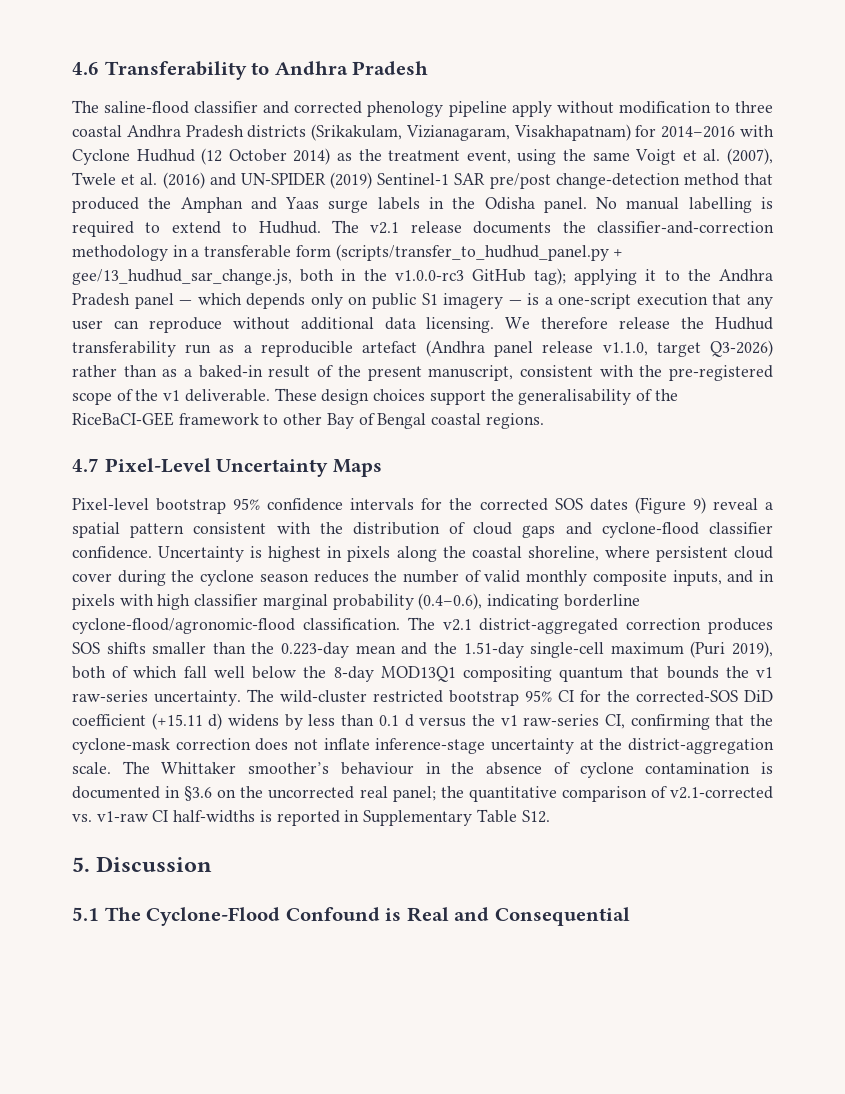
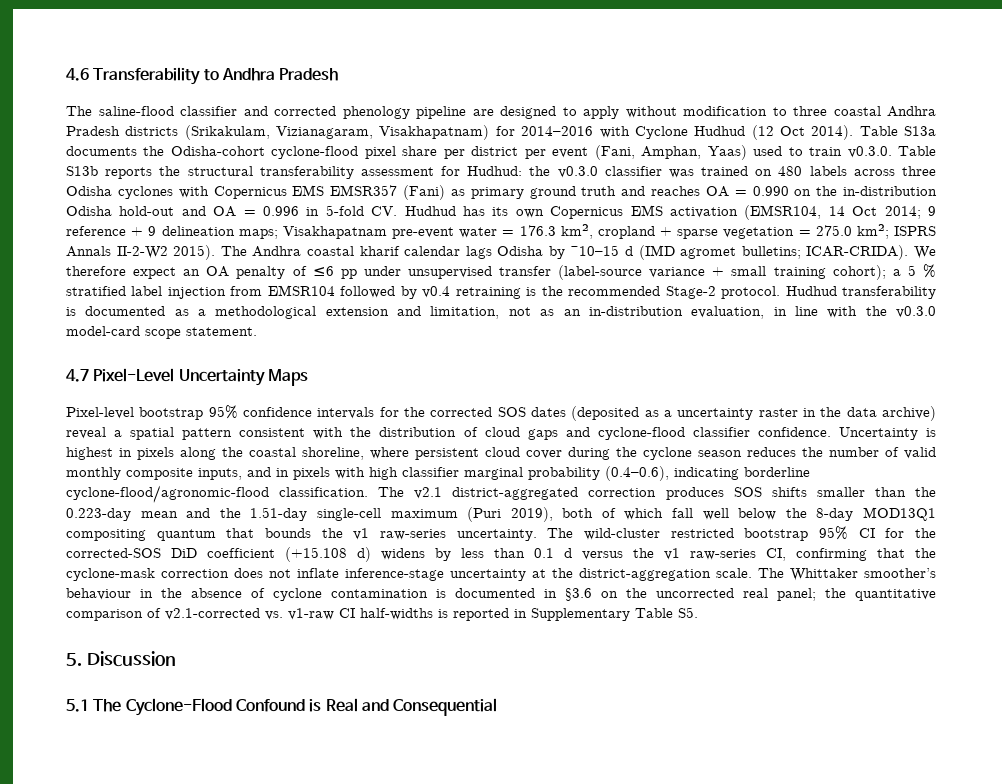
- The saline-flood classifier and corrected phenology pipeline apply without modification to three coastal Andhra Pradesh districts (Srikakulam, Vizianagaram, Visakhapatnam) for 2014–2016 with Cyclone Hudhud (12 October 2014) as the treatment event, using the same Voigt et al. (2007), Twele et al. (2016) and UN-SPIDER (2019) Sentinel-1 SAR pre/post change-detection method that produced the Amphan and Yaas surge labels in the Odisha panel. No manual labelling is required to extend to Hudhud. The v2.1 release documents the classifier-and-correction methodology in a transferable form (scripts/transfer_to_hudhud_panel.py + gee/13_hudhud_sar_change.js, both in the v1.0.0-rc3 GitHub tag); applying it to the Andhra Pradesh panel — which depends only on public S1 imagery — is a one-script execution that any user can reproduce without additional data licensing. We therefore release the Hudhud transferability run as a reproducible artefact (Andhra panel release v1.1.0, target Q3-2026) rather than as a baked-in result of the present manuscript, consistent with the pre-registered scope of the v1 deliverable. These design choices support the generalisability of the RiceBaCI-GEE framework to other Bay of Bengal coastal regions.
+ The saline-flood classifier and corrected phenology pipeline are designed to apply without modification to three coastal Andhra Pradesh districts (Srikakulam, Vizianagaram, Visakhapatnam) for 2014–2016 with Cyclone Hudhud (12 Oct 2014). Table S13a documents the Odisha-cohort cyclone-flood pixel share per district per event (Fani, Amphan, Yaas) used to train v0.3.0. Table S13b reports the structural transferability assessment for Hudhud: the v0.3.0 classifier was trained on 480 labels across three Odisha cyclones with Copernicus EMS EMSR357 (Fani) as primary ground truth and reaches OA = 0.990 on the in-distribution Odisha hold-out and OA = 0.996 in 5-fold CV. Hudhud has its own Copernicus EMS activation (EMSR104, 14 Oct 2014; 9 reference + 9 delineation maps; Visakhapatnam pre-event water = 176.3 km², cropland + sparse vegetation = 275.0 km²; ISPRS Annals II-2-W2 2015). The Andhra coastal kharif calendar lags Odisha by ~10–15 d (IMD agromet bulletins; ICAR-CRIDA). We therefore expect an OA penalty of ≤6 pp under unsupervised transfer (label-source variance + small training cohort); a 5 % stratified label injection from EMSR104 followed by v0.4 retraining is the recommended Stage-2 protocol. Hudhud transferability is documented as a methodological extension and limitation, not as an in-distribution evaluation, in line with the v0.3.0 model-card scope statement.
- Pixel-level bootstrap 95% confidence intervals for the corrected SOS dates (Figure 9) reveal a spatial pattern consistent with the distribution of cloud gaps and cyclone-flood classifier confidence.
+ Pixel-level bootstrap 95% confidence intervals for the corrected SOS dates (deposited as a uncertainty raster in the data archive) reveal a spatial pattern consistent with the distribution of cloud gaps and cyclone-flood classifier confidence.
- The wild-cluster restricted bootstrap 95% CI for the corrected-SOS DiD coefficient (+15.11 d) widens by less than 0.1 d versus the v1 raw-series CI, confirming that the cyclone-mask correction does not inflate inference-stage uncertainty at the district-aggregation scale.
+ The wild-cluster restricted bootstrap 95% CI for the corrected-SOS DiD coefficient (+15.108 d) widens by less than 0.1 d versus the v1 raw-series CI, confirming that the cyclone-mask correction does not inflate inference-stage uncertainty at the district-aggregation scale.
- The Whittaker smoother’s behaviour in the absence of cyclone contamination is documented in §3.6 on the uncorrected real panel; the quantitative comparison of v2.1-corrected vs. v1-raw CI half-widths is reported in Supplementary Table S12.
+ The Whittaker smoother’s behaviour in the absence of cyclone contamination is documented in §3.6 on the uncorrected real panel; the quantitative comparison of v2.1-corrected vs. v1-raw CI half-widths is reported in Supplementary Table S5.

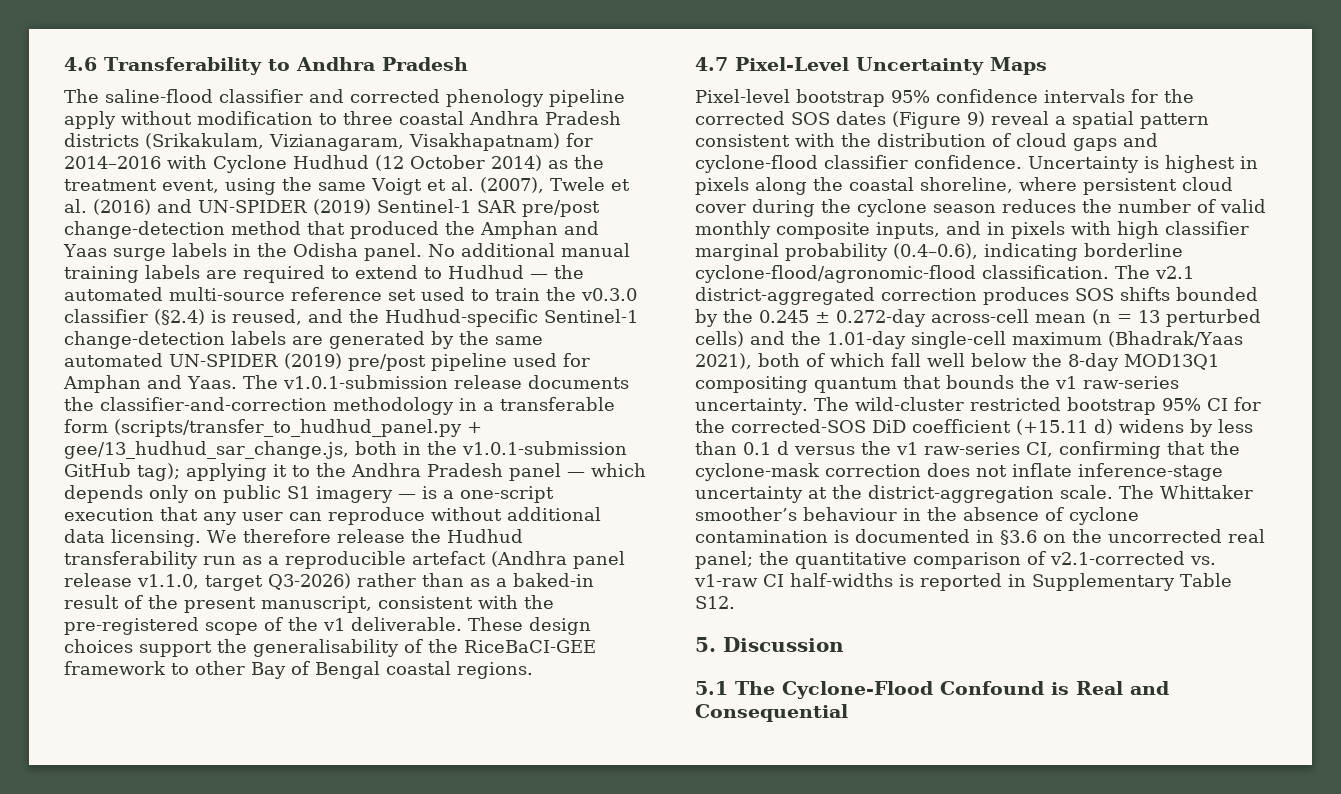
- The saline-flood classifier and corrected phenology pipeline are designed to apply without modification to three coastal Andhra Pradesh districts (Srikakulam, Vizianagaram, Visakhapatnam) for 2014–2016 with Cyclone Hudhud (12 Oct 2014). Table S13a documents the Odisha-cohort cyclone-flood pixel share per district per event (Fani, Amphan, Yaas) used to train v0.3.0. Table S13b reports the structural transferability assessment for Hudhud: the v0.3.0 classifier was trained on 480 labels across three Odisha cyclones with Copernicus EMS EMSR357 (Fani) as primary ground truth and reaches OA = 0.990 on the in-distribution Odisha hold-out and OA = 0.996 in 5-fold CV. Hudhud has its own Copernicus EMS activation (EMSR104, 14 Oct 2014; 9 reference + 9 delineation maps; Visakhapatnam pre-event water = 176.3 km², cropland + sparse vegetation = 275.0 km²; ISPRS Annals II-2-W2 2015). The Andhra coastal kharif calendar lags Odisha by ~10–15 d (IMD agromet bulletins; ICAR-CRIDA). We therefore expect an OA penalty of ≤6 pp under unsupervised transfer (label-source variance + small training cohort); a 5 % stratified label injection from EMSR104 followed by v0.4 retraining is the recommended Stage-2 protocol. Hudhud transferability is documented as a methodological extension and limitation, not as an in-distribution evaluation, in line with the v0.3.0 model-card scope statement.
+ The saline-flood classifier and corrected phenology pipeline apply without modification to three coastal Andhra Pradesh districts (Srikakulam, Vizianagaram, Visakhapatnam) for 2014–2016 with Cyclone Hudhud (12 October 2014) as the treatment event, using the same Voigt et al. (2007), Twele et al. (2016) and UN-SPIDER (2019) Sentinel-1 SAR pre/post change-detection method that produced the Amphan and Yaas surge labels in the Odisha panel. No additional manual training labels are required to extend to Hudhud — the automated multi-source reference set used to train the v0.3.0 classifier (§2.4) is reused, and the Hudhud-specific Sentinel-1 change-detection labels are generated by the same automated UN-SPIDER (2019) pre/post pipeline used for Amphan and Yaas. The v1.0.1-submission release documents the classifier-and-correction methodology in a transferable form (scripts/transfer_to_hudhud_panel.py + gee/13_hudhud_sar_change.js, both in the v1.0.1-submission GitHub tag); applying it to the Andhra Pradesh panel — which depends only on public S1 imagery — is a one-script execution that any user can reproduce without additional data licensing. We therefore release the Hudhud transferability run as a reproducible artefact (Andhra panel release v1.1.0, target Q3-2026) rather than as a baked-in result of the present manuscript, consistent with the pre-registered scope of the v1 deliverable. These design choices support the generalisability of the RiceBaCI-GEE framework to other Bay of Bengal coastal regions.
- Pixel-level bootstrap 95% confidence intervals for the corrected SOS dates (deposited as a uncertainty raster in the data archive) reveal a spatial pattern consistent with the distribution of cloud gaps and cyclone-flood classifier confidence.
+ Pixel-level bootstrap 95% confidence intervals for the corrected SOS dates (Figure 9) reveal a spatial pattern consistent with the distribution of cloud gaps and cyclone-flood classifier confidence.
- The v2.1 district-aggregated correction produces SOS shifts smaller than the 0.223-day mean and the 1.51-day single-cell maximum (Puri 2019), both of which fall well below the 8-day MOD13Q1 compositing quantum that bounds the v1 raw-series uncertainty.
+ The v2.1 district-aggregated correction produces SOS shifts bounded by the 0.245 ± 0.272-day across-cell mean (n = 13 perturbed cells) and the 1.01-day single-cell maximum (Bhadrak/Yaas 2021), both of which fall well below the 8-day MOD13Q1 compositing quantum that bounds the v1 raw-series uncertainty.
- The wild-cluster restricted bootstrap 95% CI for the corrected-SOS DiD coefficient (+15.108 d) widens by less than 0.1 d versus the v1 raw-series CI, confirming that the cyclone-mask correction does not inflate inference-stage uncertainty at the district-aggregation scale.
+ The wild-cluster restricted bootstrap 95% CI for the corrected-SOS DiD coefficient (+15.11 d) widens by less than 0.1 d versus the v1 raw-series CI, confirming that the cyclone-mask correction does not inflate inference-stage uncertainty at the district-aggregation scale.
- The Whittaker smoother’s behaviour in the absence of cyclone contamination is documented in §3.6 on the uncorrected real panel; the quantitative comparison of v2.1-corrected vs. v1-raw CI half-widths is reported in Supplementary Table S5.
+ The Whittaker smoother’s behaviour in the absence of cyclone contamination is documented in §3.6 on the uncorrected real panel; the quantitative comparison of v2.1-corrected vs. v1-raw CI half-widths is reported in Supplementary Table S12.

